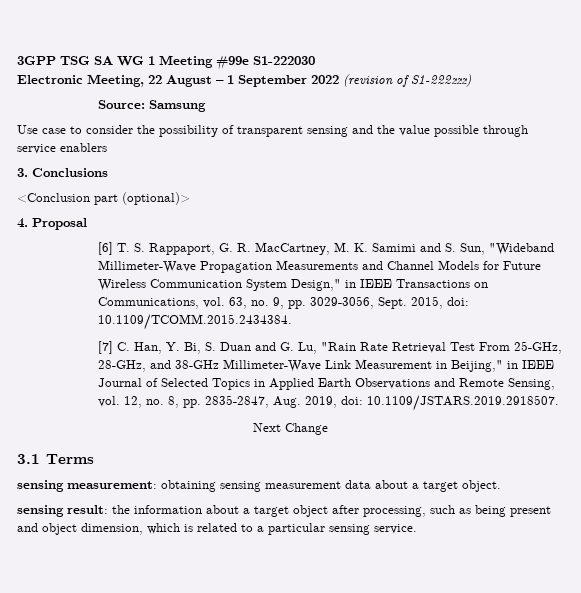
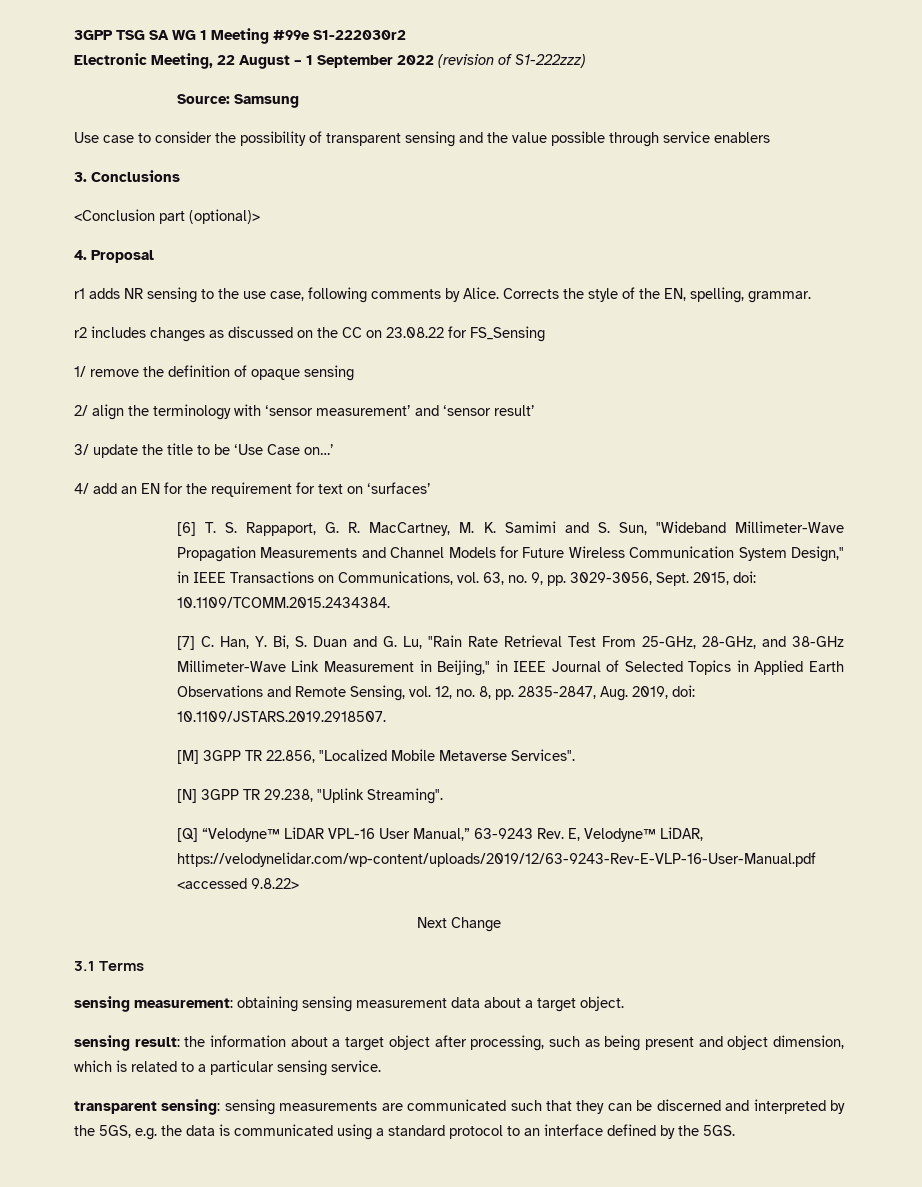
- 3GPP TSG SA WG 1 Meeting #99e S1-222030
+ 3GPP TSG SA WG 1 Meeting #99e S1-222030r2
+ r1 adds NR sensing to the use case, following comments by Alice. Corrects the style of the EN, spelling, grammar.
+ r2 includes changes as discussed on the CC on 23.08.22 for FS_Sensing
+ 1/ remove the definition of opaque sensing
+ 2/ align the terminology with ‘sensor measurement’ and ‘sensor result’
+ 3/ update the title to be ‘Use Case on…’
+ 4/ add an EN for the requirement for text on ‘surfaces’
+ [M] 3GPP TR 22.856, "Localized Mobile Metaverse Services".
+ [N] 3GPP TR 29.238, "Uplink Streaming".
+ [Q] “Velodyne™ LiDAR VPL-16 User Manual,” 63-9243 Rev. E, Velodyne™ LiDAR, https://velodynelidar.com/wp-content/uploads/2019/12/63-9243-Rev-E-VLP-16-User-Manual.pdf <accessed 9.8.22>
+ transparent sensing: sensing measurements are communicated such that they can be discerned and interpreted by the 5GS, e.g. the data is communicated using a standard protocol to an interface defined by the 5GS.

